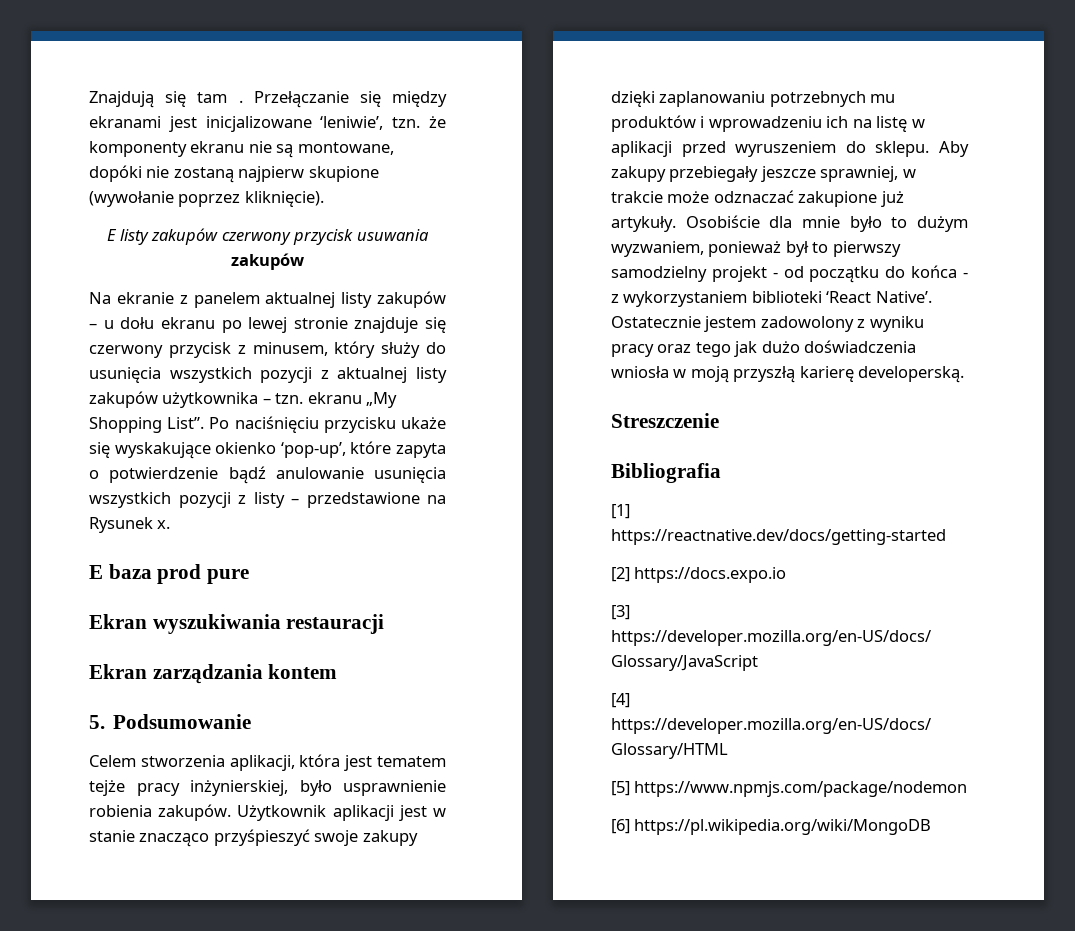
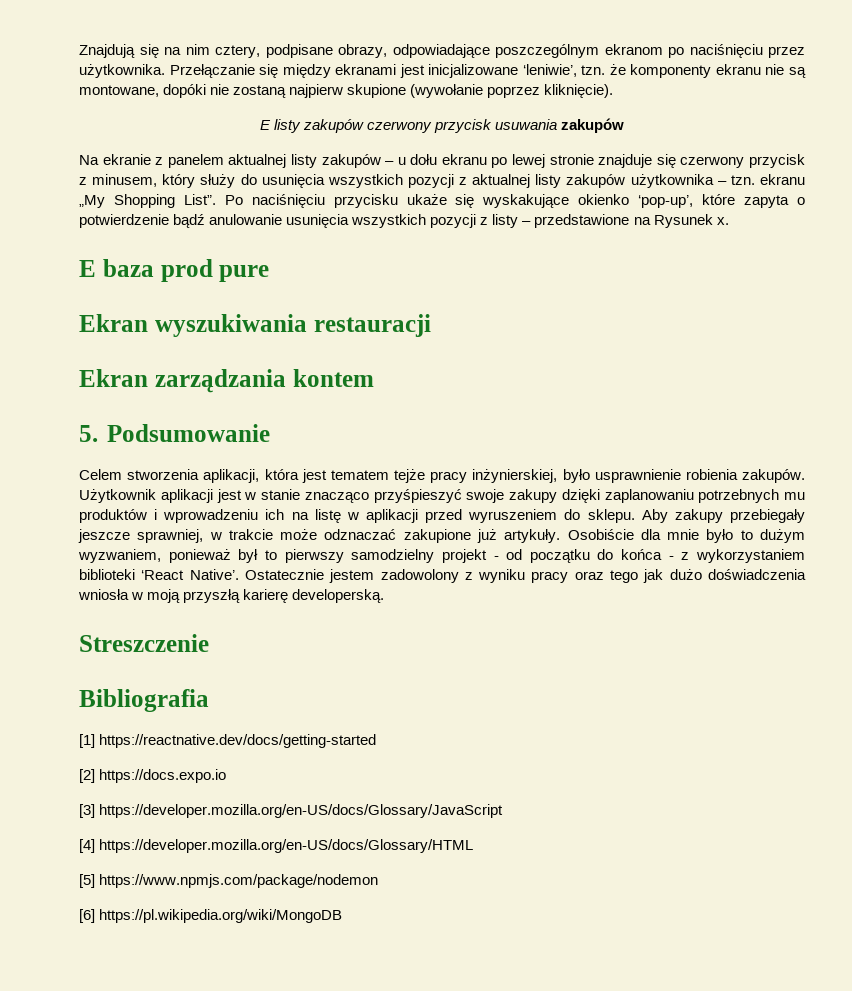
- Znajdują się tam .
+ Znajdują się na nim cztery, podpisane obrazy, odpowiadające poszczególnym ekranom po naciśnięciu przez użytkownika.

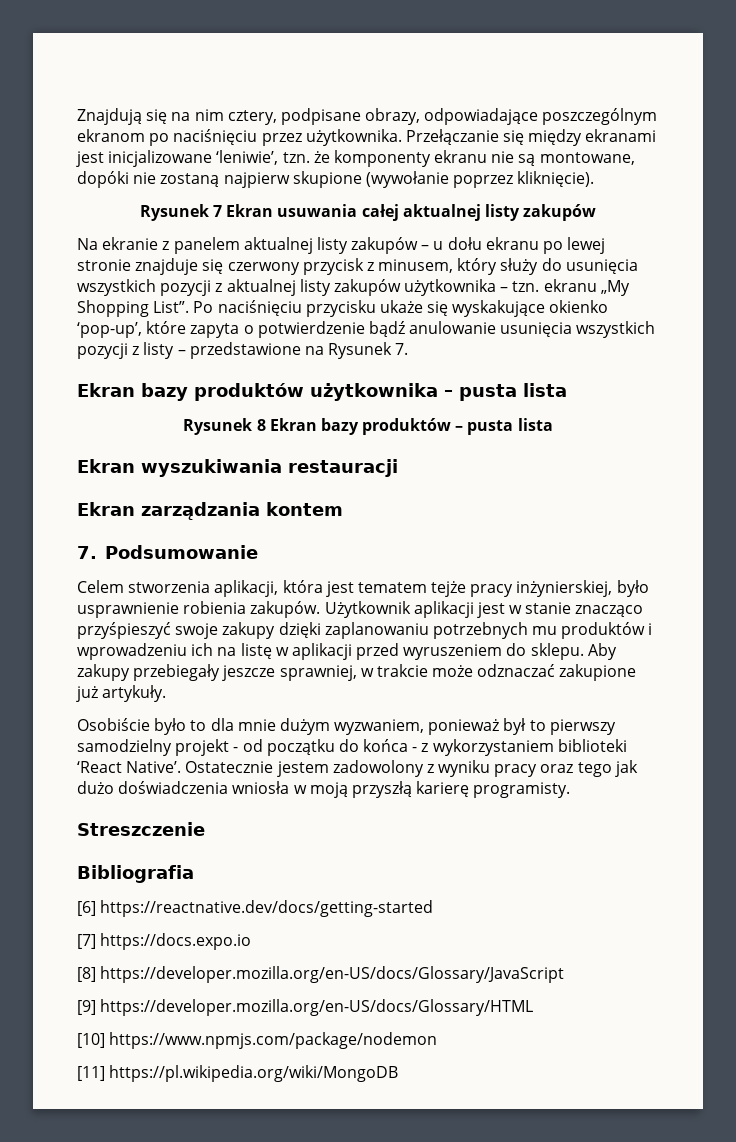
- E listy zakupów czerwony przycisk usuwania zakupów
+ Rysunek 7 Ekran usuwania całej aktualnej listy zakupów
- Po naciśnięciu przycisku ukaże się wyskakujące okienko ‘pop-up’, które zapyta o potwierdzenie bądź anulowanie usunięcia wszystkich pozycji z listy – przedstawione na Rysunek x.
- E baza prod pure
+ Po naciśnięciu przycisku ukaże się wyskakujące okienko ‘pop-up’, które zapyta o potwierdzenie bądź anulowanie usunięcia wszystkich pozycji z listy – przedstawione na Rysunek 7.
+ Ekran bazy produktów użytkownika – pusta lista
+ Rysunek 8 Ekran bazy produktów – pusta lista
- 5. Podsumowanie
+ 7. Podsumowanie
- Aby zakupy przebiegały jeszcze sprawniej, w trakcie może odznaczać zakupione już artykuły. Osobiście dla mnie było to dużym wyzwaniem, ponieważ był to pierwszy samodzielny projekt - od początku do końca - z wykorzystaniem biblioteki ‘React Native’.
+ Aby zakupy przebiegały jeszcze sprawniej, w trakcie może odznaczać zakupione już artykuły.
+ Osobiście było to dla mnie dużym wyzwaniem, ponieważ był to pierwszy samodzielny projekt - od początku do końca - z wykorzystaniem biblioteki ‘React Native’.
- Ostatecznie jestem zadowolony z wyniku pracy oraz tego jak dużo doświadczenia wniosła w moją przyszłą karierę developerską.
+ Ostatecznie jestem zadowolony z wyniku pracy oraz tego jak dużo doświadczenia wniosła w moją przyszłą karierę programisty.
- [1] https://reactnative.dev/docs/getting-started
+ [6] https://reactnative.dev/docs/getting-started
- [2] https://docs.expo.io
+ [7] https://docs.expo.io
- [3] https://developer.mozilla.org/en-US/docs/Glossary/JavaScript
+ [8] https://developer.mozilla.org/en-US/docs/Glossary/JavaScript
- [4] https://developer.mozilla.org/en-US/docs/Glossary/HTML
+ [9] https://developer.mozilla.org/en-US/docs/Glossary/HTML
- [5] https://www.npmjs.com/package/nodemon
+ [10] https://www.npmjs.com/package/nodemon
- [6] https://pl.wikipedia.org/wiki/MongoDB
+ [11] https://pl.wikipedia.org/wiki/MongoDB

